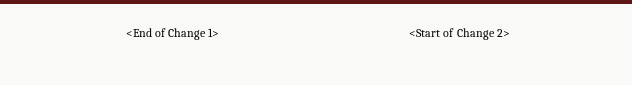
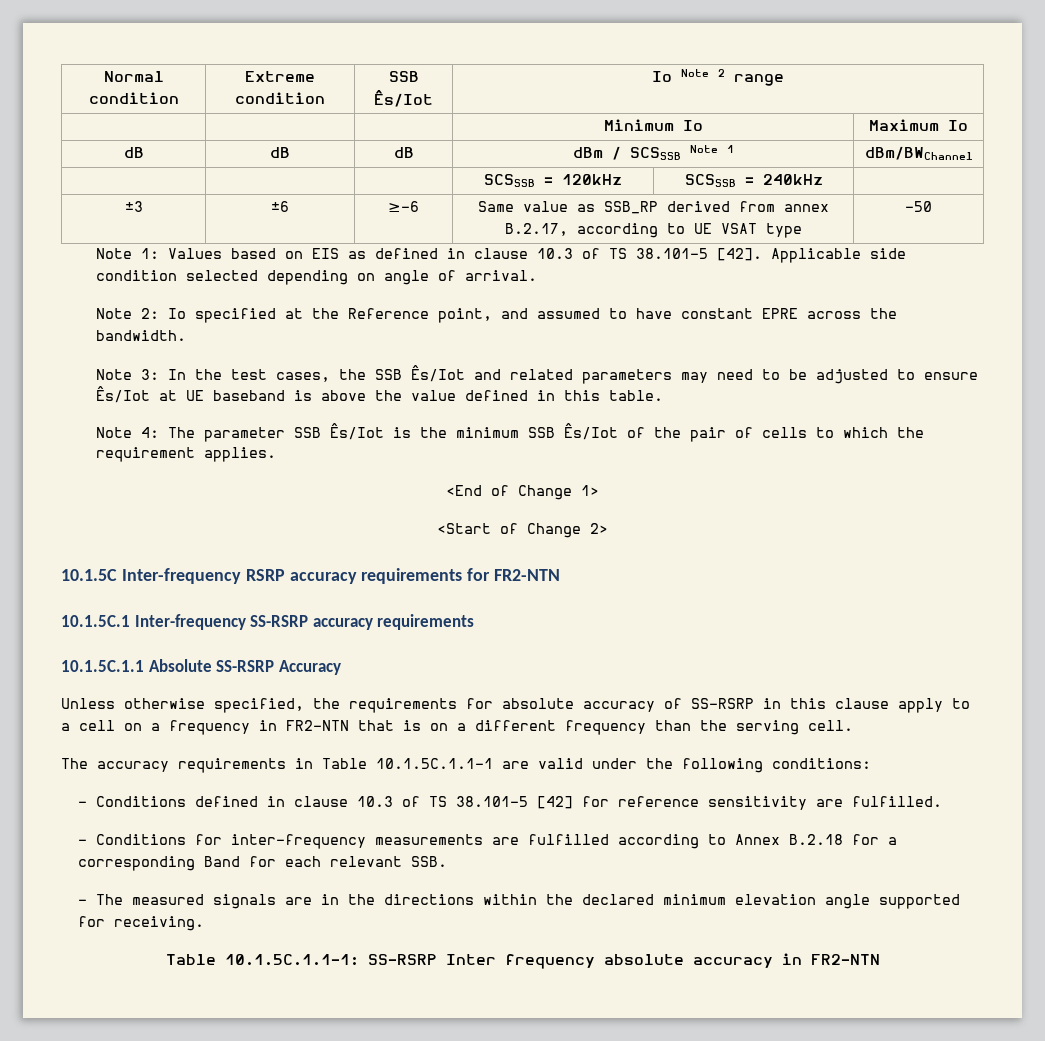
+ Normal condition | Extreme condition | SSB Ês/Iot | Io Note 2 range
+ | | | Minimum Io | Maximum Io
+ dB | dB | dB | dBm / SCSSSB Note 1 | dBm/BWChannel
+ | | | SCSSSB = 120kHz | SCSSSB = 240kHz |
+ ±3 | ±6 | ≥-6 | Same value as SSB_RP derived from annex B.2.17, according to UE VSAT type | -50
+ Note 1: Values based on EIS as defined in clause 10.3 of TS 38.101-5 [42]. Applicable side condition selected depending on angle of arrival.
+ Note 2: Io specified at the Reference point, and assumed to have constant EPRE across the bandwidth.
+ Note 3: In the test cases, the SSB Ês/Iot and related parameters may need to be adjusted to ensure Ês/Iot at UE baseband is above the value defined in this table.
+ Note 4: The parameter SSB Ês/Iot is the minimum SSB Ês/Iot of the pair of cells to which the requirement applies.
+ 10.1.5C Inter-frequency RSRP accuracy requirements for FR2-NTN
+ 10.1.5C.1 Inter-frequency SS-RSRP accuracy requirements
+ 10.1.5C.1.1 Absolute SS-RSRP Accuracy
+ Unless otherwise specified, the requirements for absolute accuracy of SS-RSRP in this clause apply to a cell on a frequency in FR2-NTN that is on a different frequency than the serving cell.
+ The accuracy requirements in Table 10.1.5C.1.1-1 are valid under the following conditions:
+ - Conditions defined in clause 10.3 of TS 38.101-5 [42] for reference sensitivity are fulfilled.
+ - Conditions for inter-frequency measurements are fulfilled according to Annex B.2.18 for a corresponding Band for each relevant SSB.
+ - The measured signals are in the directions within the declared minimum elevation angle supported for receiving.
+ Table 10.1.5C.1.1-1: SS-RSRP Inter frequency absolute accuracy in FR2-NTN

